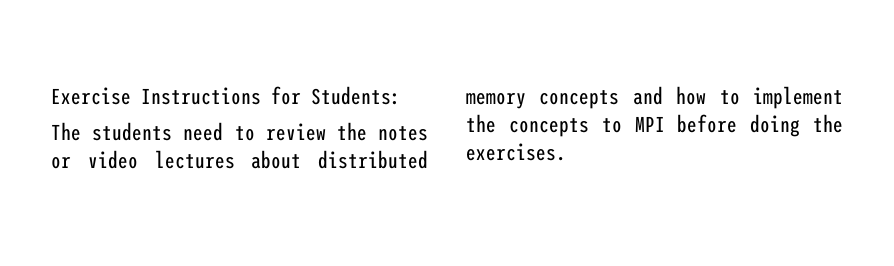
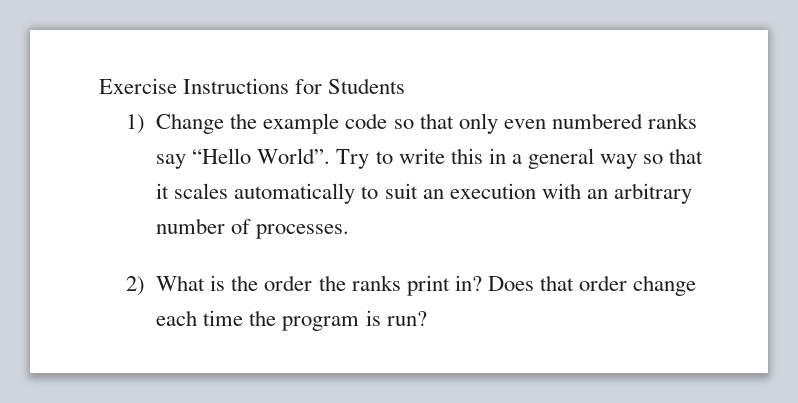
- Exercise Instructions for Students:
- The students need to review the notes or video lectures about distributed memory concepts and how to implement the concepts to MPI before doing the exercises.
+ Exercise Instructions for Students
+ 1) Change the example code so that only even numbered ranks say “Hello World”. Try to write this in a general way so that it scales automatically to suit an execution with an arbitrary number of processes.
+ 2) What is the order the ranks print in? Does that order change each time the program is run?

